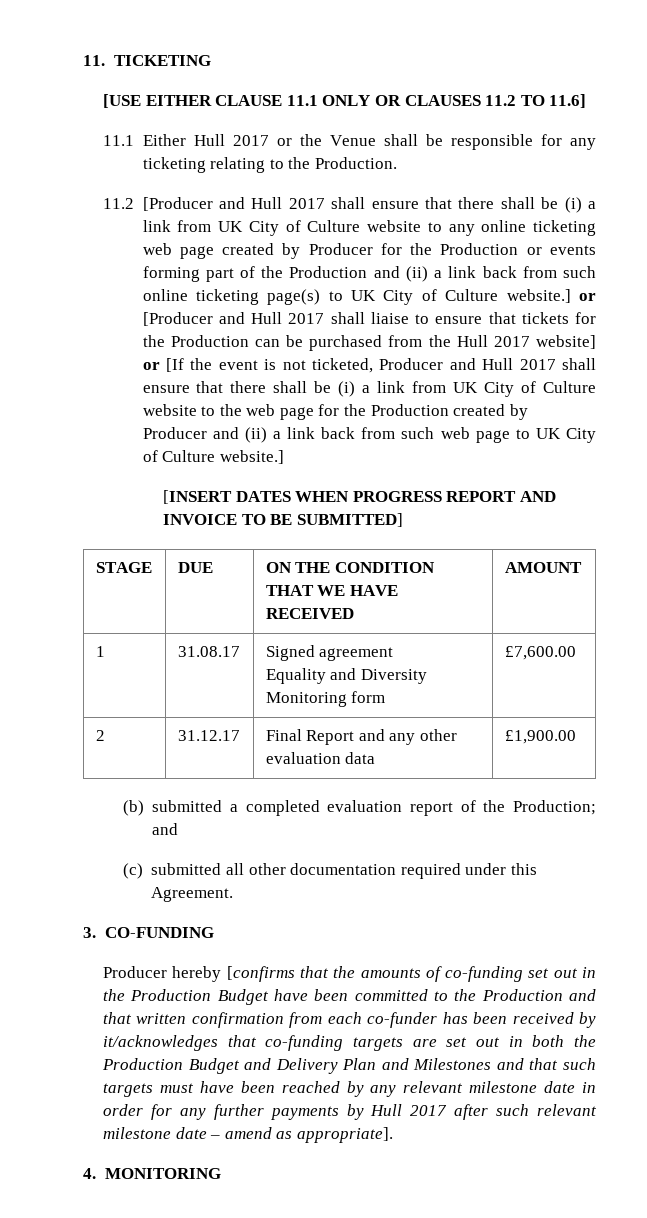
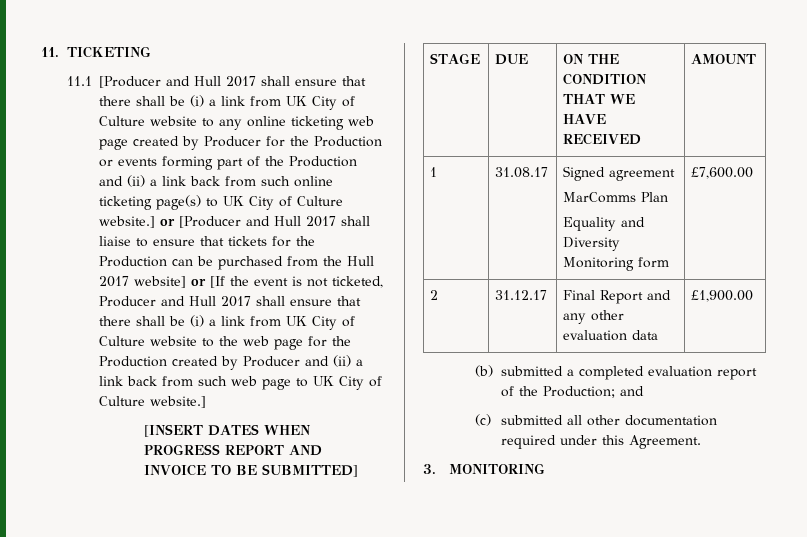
- [USE EITHER CLAUSE 11.1 ONLY OR CLAUSES 11.2 TO 11.6]
- 11.1 Either Hull 2017 or the Venue shall be responsible for any ticketing relating to the Production.
- 11.2 [Producer and Hull 2017 shall ensure that there shall be (i) a link from UK City of Culture website to any online ticketing web page created by Producer for the Production or events forming part of the Production and (ii) a link back from such online ticketing page(s) to UK City of Culture website.] or [Producer and Hull 2017 shall liaise to ensure that tickets for the Production can be purchased from the Hull 2017 website] or [If the event is not ticketed, Producer and Hull 2017 shall ensure that there shall be (i) a link from UK City of Culture website to the web page for the Production created by Producer and (ii) a link back from such web page to UK City of Culture website.]
+ 11.1 [Producer and Hull 2017 shall ensure that there shall be (i) a link from UK City of Culture website to any online ticketing web page created by Producer for the Production or events forming part of the Production and (ii) a link back from such online ticketing page(s) to UK City of Culture website.] or [Producer and Hull 2017 shall liaise to ensure that tickets for the Production can be purchased from the Hull 2017 website] or [If the event is not ticketed, Producer and Hull 2017 shall ensure that there shall be (i) a link from UK City of Culture website to the web page for the Production created by Producer and (ii) a link back from such web page to UK City of Culture website.]
  1 | 31.08.17 | Signed agreement
+ MarComms Plan
- 3. CO-FUNDING
- Producer hereby [confirms that the amounts of co-funding set out in the Production Budget have been committed to the Production and that written confirmation from each co-funder has been received by it/acknowledges that co-funding targets are set out in both the Production Budget and Delivery Plan and Milestones and that such targets must have been reached by any relevant milestone date in order for any further payments by Hull 2017 after such relevant milestone date – amend as appropriate].
- 4. MONITORING
+ 3. MONITORING

